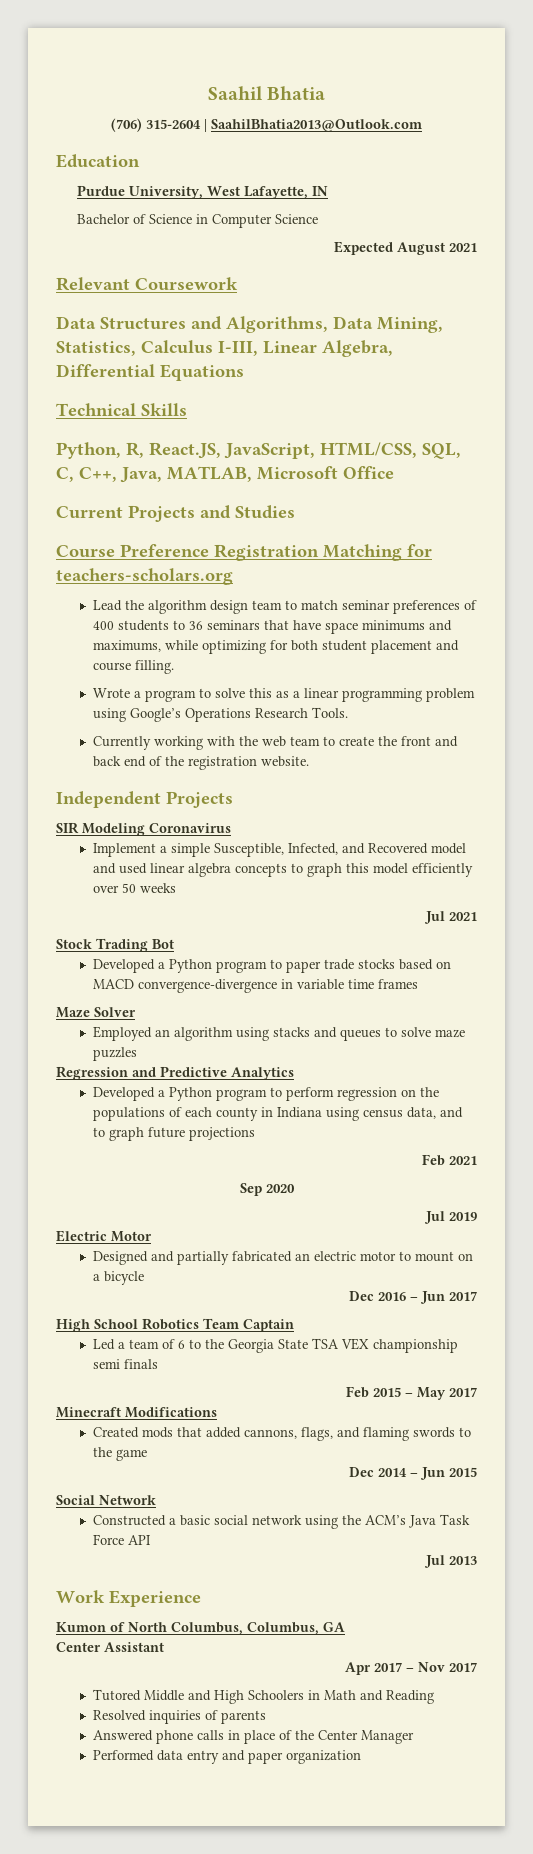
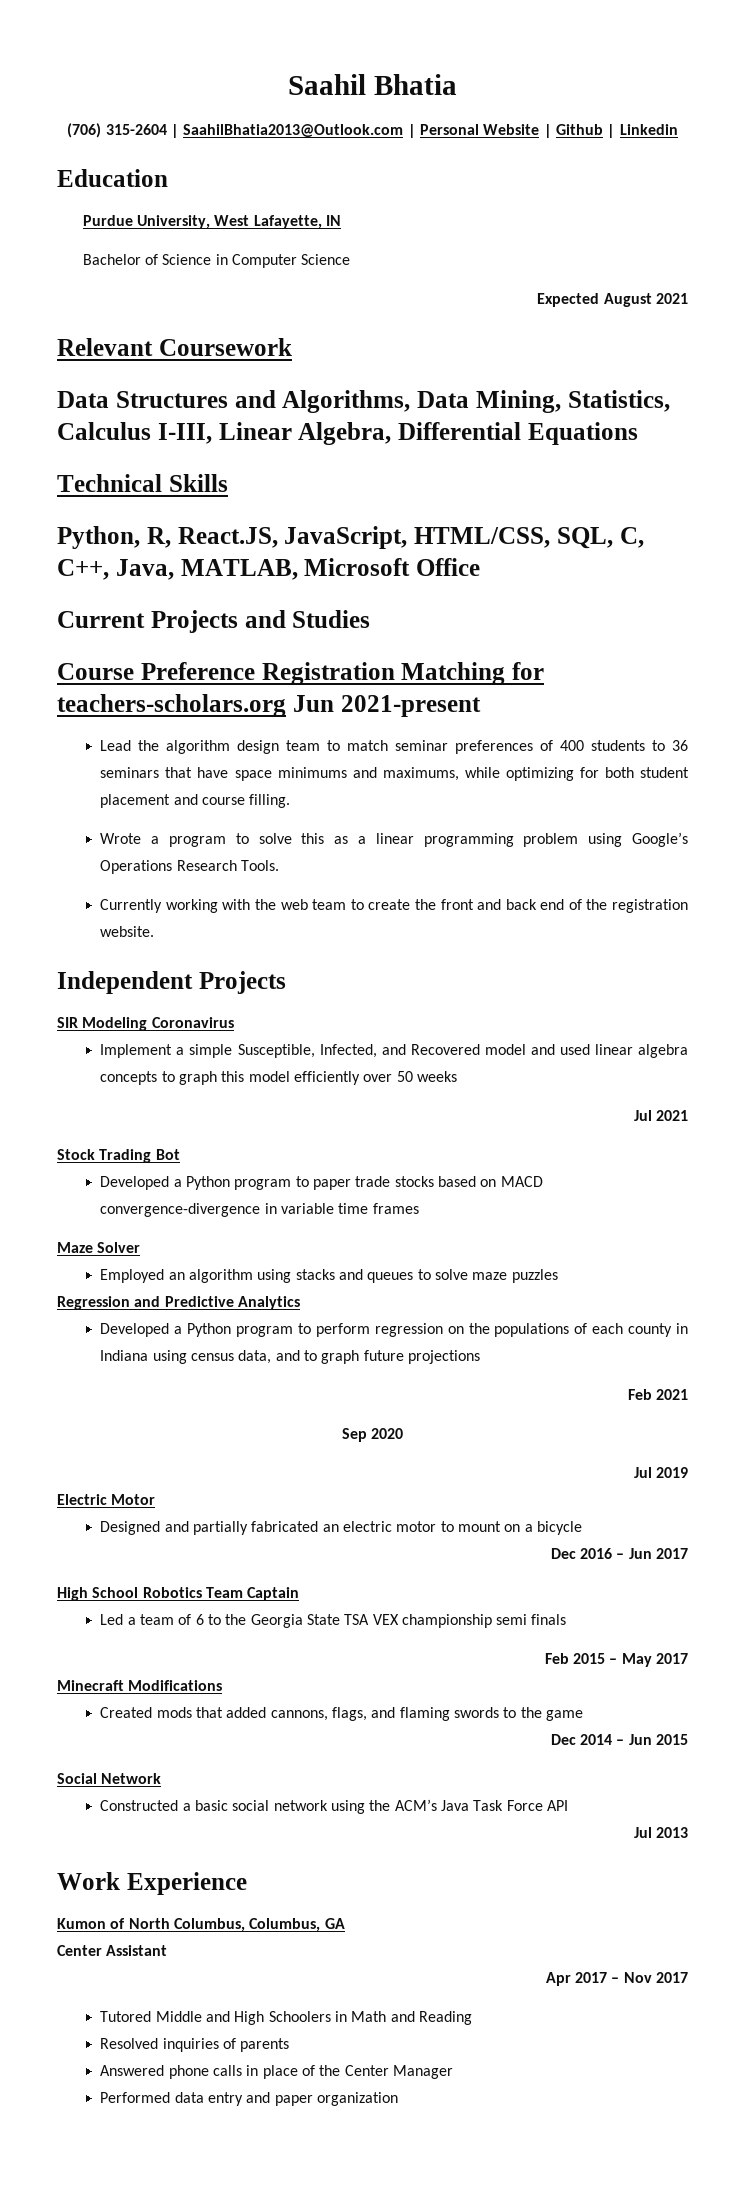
- (706) 315-2604 | SaahilBhatia2013@Outlook.com
+ (706) 315-2604 | SaahilBhatia2013@Outlook.com | Personal Website | Github | Linkedin
- Course Preference Registration Matching for teachers-scholars.org
+ Course Preference Registration Matching for teachers-scholars.org Jun 2021-present

